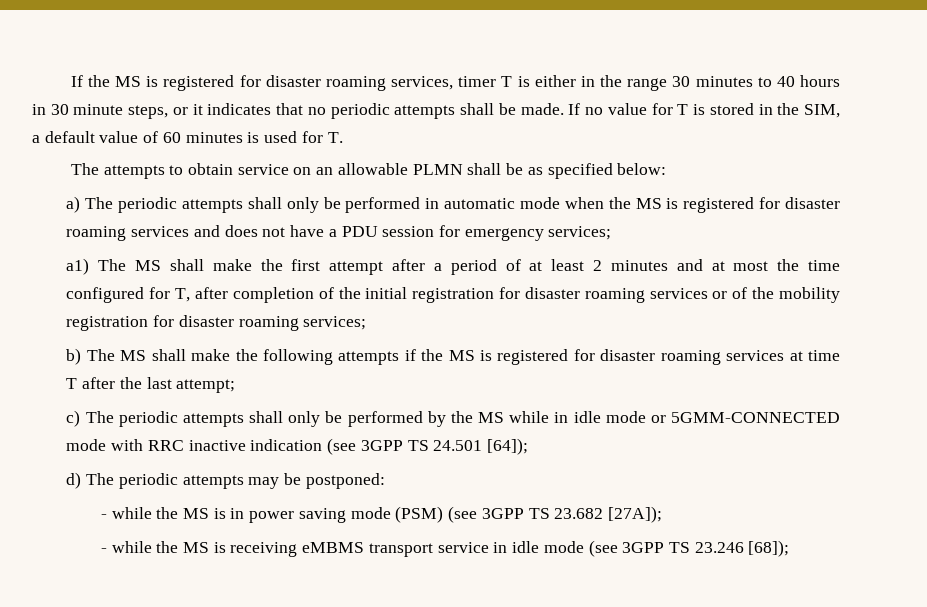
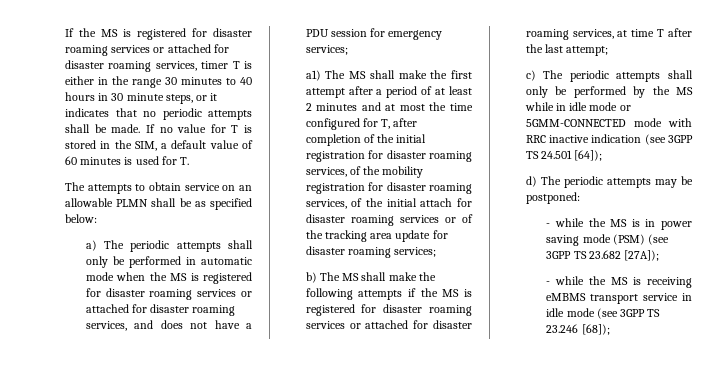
- If the MS is registered for disaster roaming services, timer T is either in the range 30 minutes to 40 hours in 30 minute steps, or it indicates that no periodic attempts shall be made.
+ If the MS is registered for disaster roaming services or attached for disaster roaming services, timer T is either in the range 30 minutes to 40 hours in 30 minute steps, or it indicates that no periodic attempts shall be made.
- a) The periodic attempts shall only be performed in automatic mode when the MS is registered for disaster roaming services and does not have a PDU session for emergency services;
+ a) The periodic attempts shall only be performed in automatic mode when the MS is registered for disaster roaming services or attached for disaster roaming services, and does not have a PDU session for emergency services;
- a1) The MS shall make the first attempt after a period of at least 2 minutes and at most the time configured for T, after completion of the initial registration for disaster roaming services or of the mobility registration for disaster roaming services;
+ a1) The MS shall make the first attempt after a period of at least 2 minutes and at most the time configured for T, after completion of the initial registration for disaster roaming services, of the mobility registration for disaster roaming services, of the initial attach for disaster roaming services or of the tracking area update for disaster roaming services;
- b) The MS shall make the following attempts if the MS is registered for disaster roaming services at time T after the last attempt;
+ b) The MS shall make the following attempts if the MS is registered for disaster roaming services or attached for disaster roaming services, at time T after the last attempt;

